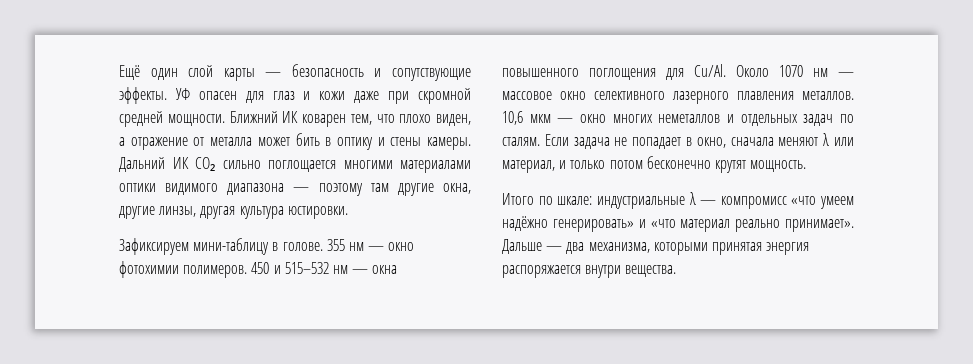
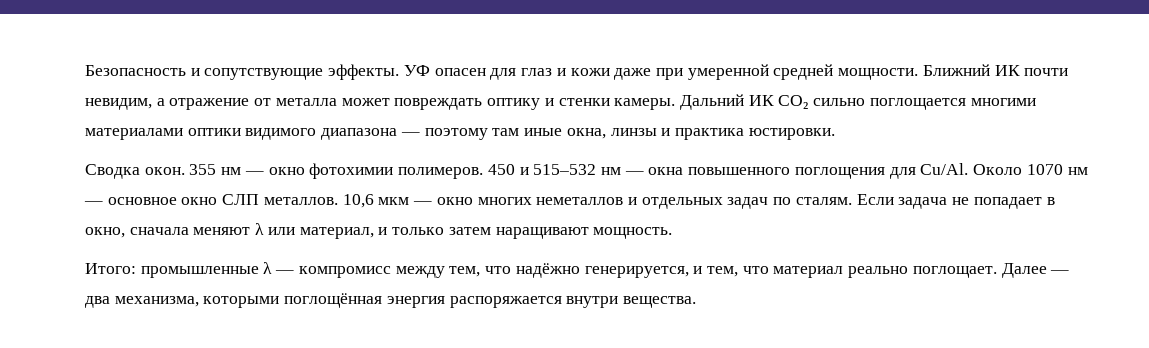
- Ещё один слой карты — безопасность и сопутствующие эффекты.
+ Безопасность и сопутствующие эффекты.
- УФ опасен для глаз и кожи даже при скромной средней мощности.
+ УФ опасен для глаз и кожи даже при умеренной средней мощности.
- Ближний ИК коварен тем, что плохо виден, а отражение от металла может бить в оптику и стены камеры.
+ Ближний ИК почти невидим, а отражение от металла может повреждать оптику и стенки камеры.
- Дальний ИК CO₂ сильно поглощается многими материалами оптики видимого диапазона — поэтому там другие окна, другие линзы, другая культура юстировки.
- Зафиксируем мини-таблицу в голове.
+ Дальний ИК CO₂ сильно поглощается многими материалами оптики видимого диапазона — поэтому там иные окна, линзы и практика юстировки.
+ Сводка окон.
- Около 1070 нм — массовое окно селективного лазерного плавления металлов.
+ Около 1070 нм — основное окно СЛП металлов.
- Если задача не попадает в окно, сначала меняют λ или материал, и только потом бесконечно крутят мощность.
- Итого по шкале: индустриальные λ — компромисс «что умеем надёжно генерировать» и «что материал реально принимает». Дальше — два механизма, которыми принятая энергия распоряжается внутри вещества.
+ Если задача не попадает в окно, сначала меняют λ или материал, и только затем наращивают мощность.
+ Итого: промышленные λ — компромисс между тем, что надёжно генерируется, и тем, что материал реально поглощает. Далее — два механизма, которыми поглощённая энергия распоряжается внутри вещества.

